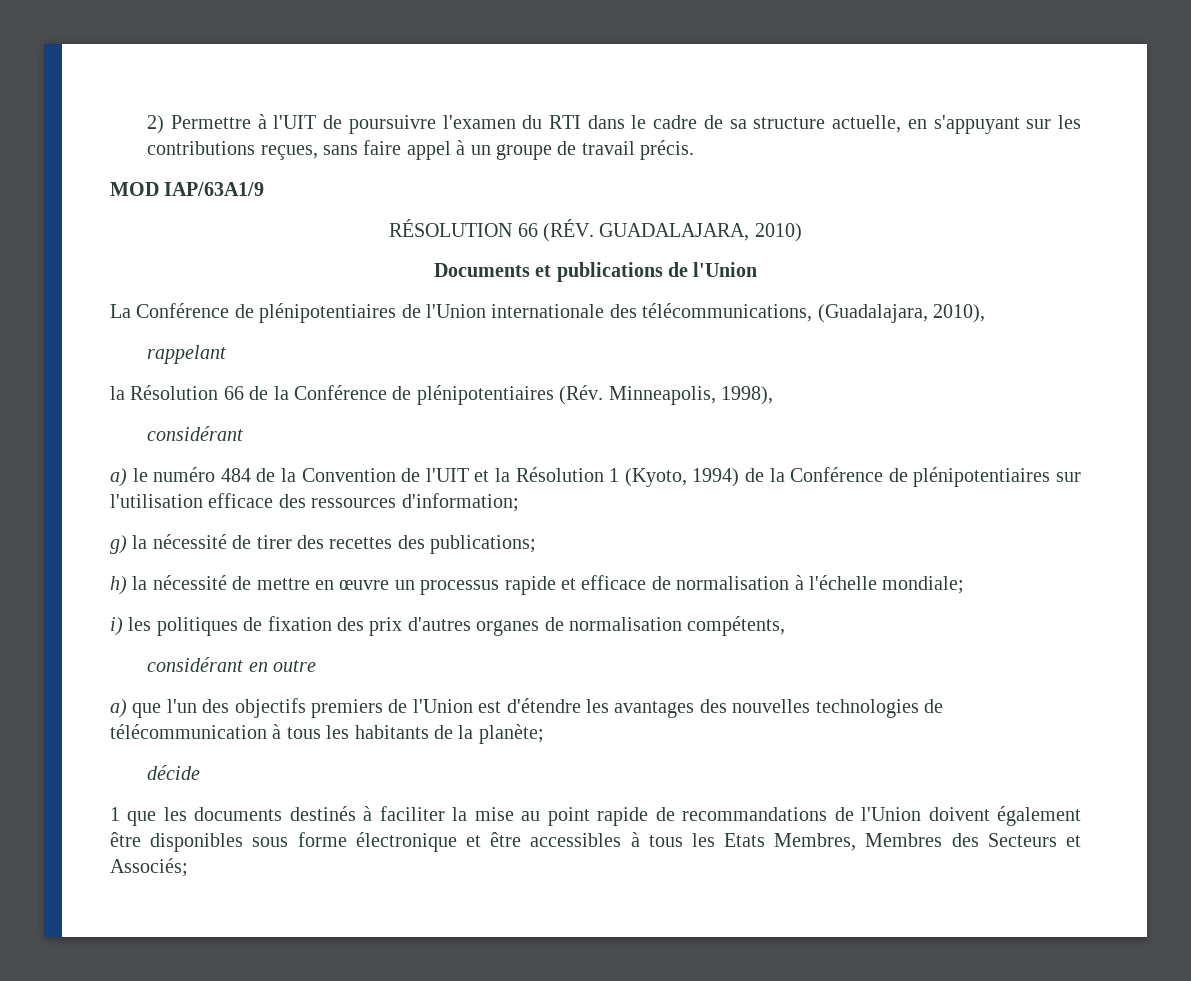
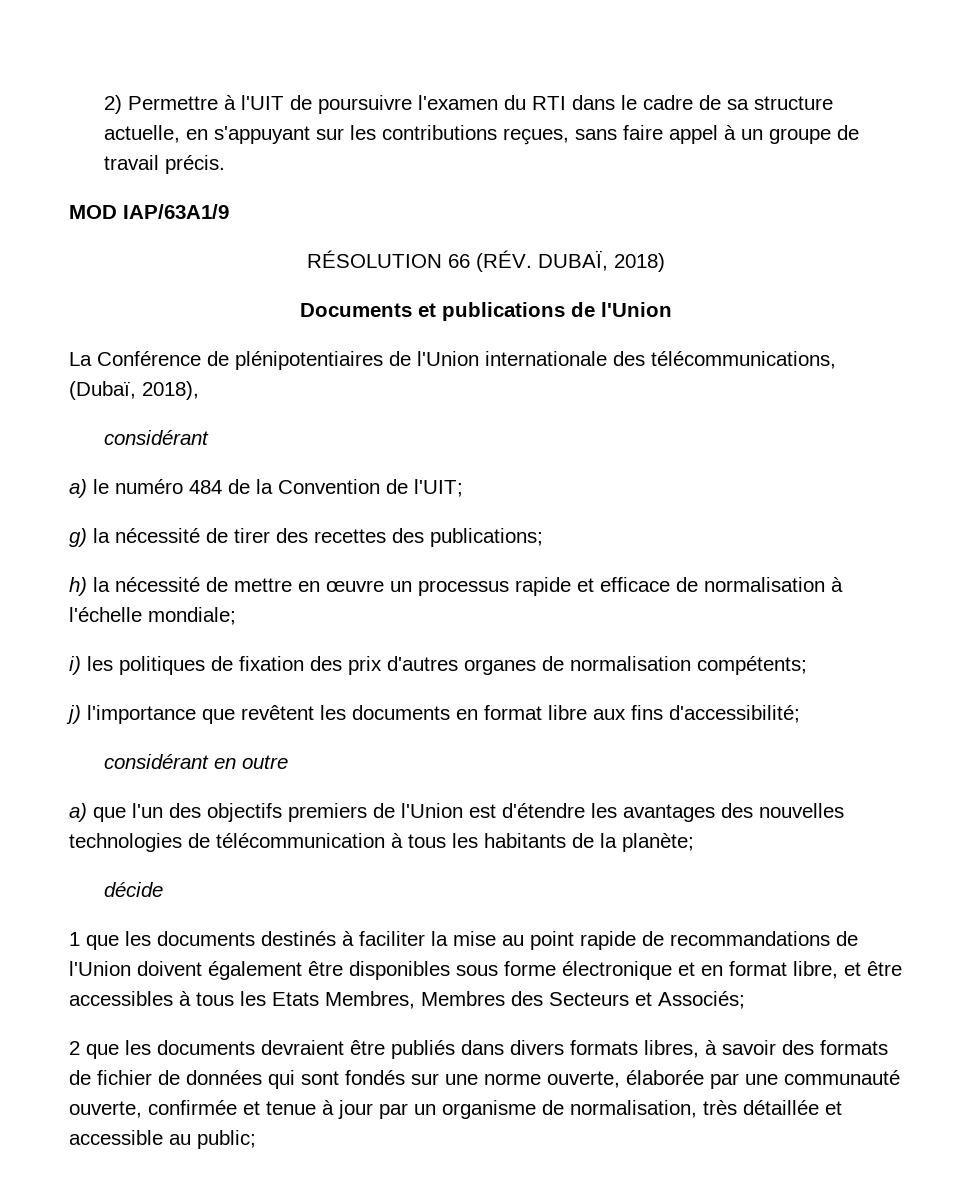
- RÉSOLUTION 66 (RÉV. GUADALAJARA, 2010)
+ RÉSOLUTION 66 (RÉV. DUBAÏ, 2018)
- La Conférence de plénipotentiaires de l'Union internationale des télécommunications, (Guadalajara, 2010),
- rappelant
- la Résolution 66 de la Conférence de plénipotentiaires (Rév. Minneapolis, 1998),
+ La Conférence de plénipotentiaires de l'Union internationale des télécommunications, (Dubaï, 2018),
- a) le numéro 484 de la Convention de l'UIT et la Résolution 1 (Kyoto, 1994) de la Conférence de plénipotentiaires sur l'utilisation efficace des ressources d'information;
+ a) le numéro 484 de la Convention de l'UIT;
- i) les politiques de fixation des prix d'autres organes de normalisation compétents,
+ i) les politiques de fixation des prix d'autres organes de normalisation compétents;
+ j) l'importance que revêtent les documents en format libre aux fins d'accessibilité;
- 1 que les documents destinés à faciliter la mise au point rapide de recommandations de l'Union doivent également être disponibles sous forme électronique et être accessibles à tous les Etats Membres, Membres des Secteurs et Associés;
+ 1 que les documents destinés à faciliter la mise au point rapide de recommandations de l'Union doivent également être disponibles sous forme électronique et en format libre, et être accessibles à tous les Etats Membres, Membres des Secteurs et Associés;
+ 2 que les documents devraient être publiés dans divers formats libres, à savoir des formats de fichier de données qui sont fondés sur une norme ouverte, élaborée par une communauté ouverte, confirmée et tenue à jour par un organisme de normalisation, très détaillée et accessible au public;

